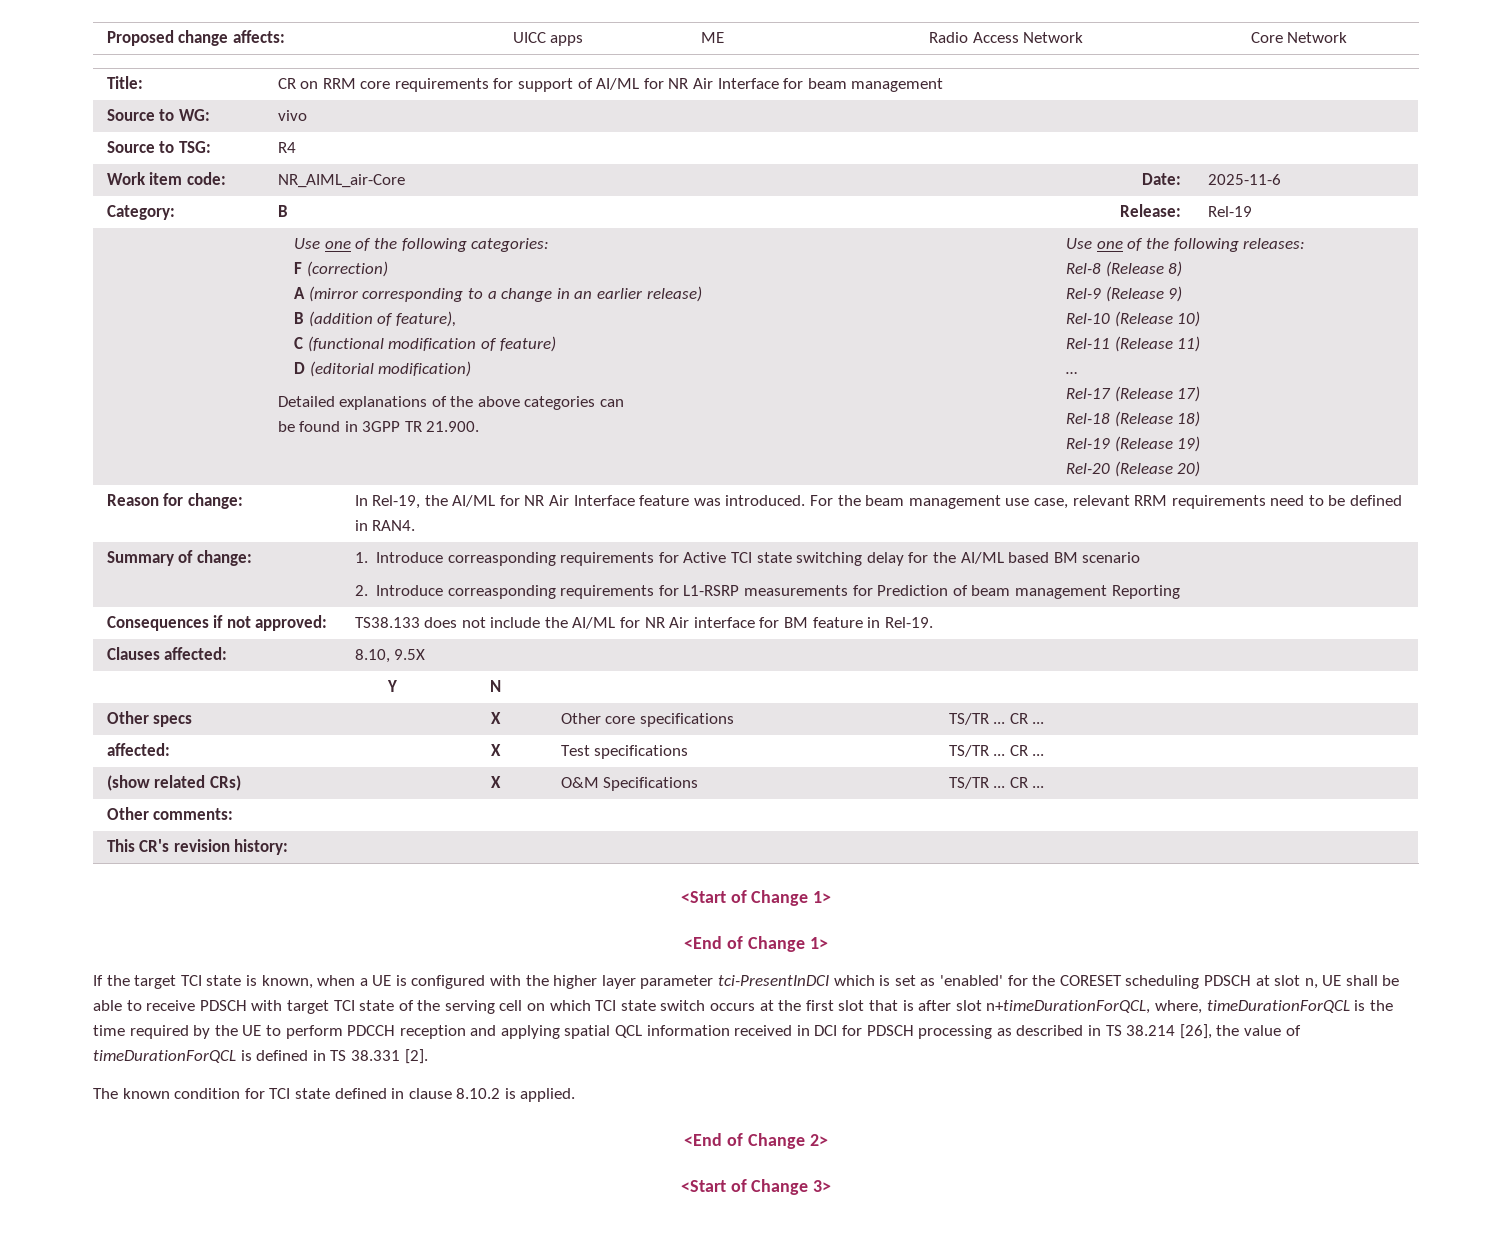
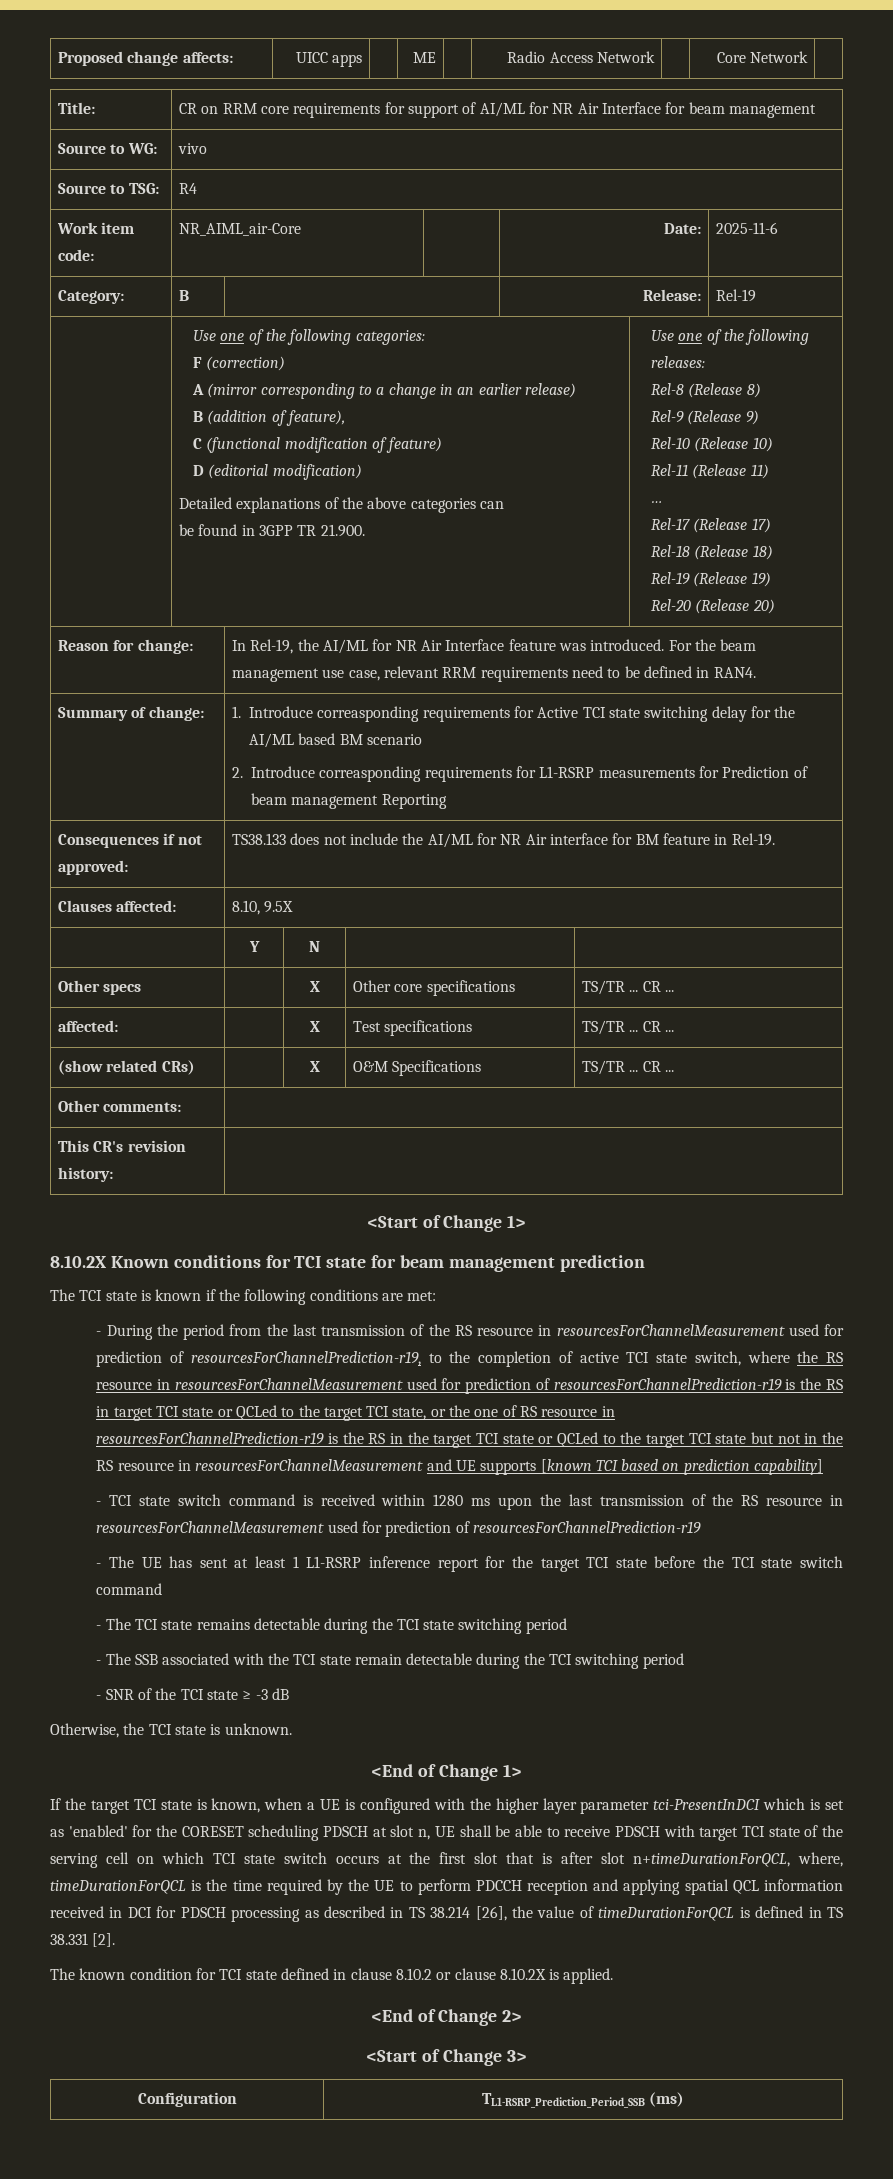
+ 8.10.2X Known conditions for TCI state for beam management prediction
+ The TCI state is known if the following conditions are met:
+ - During the period from the last transmission of the RS resource in resourcesForChannelMeasurement used for prediction of resourcesForChannelPrediction-r19, to the completion of active TCI state switch, where the RS resource in resourcesForChannelMeasurement used for prediction of resourcesForChannelPrediction-r19 is the RS in target TCI state or QCLed to the target TCI state, or the one of RS resource in resourcesForChannelPrediction-r19 is the RS in the target TCI state or QCLed to the target TCI state but not in the RS resource in resourcesForChannelMeasurement and UE supports [known TCI based on prediction capability]
+ - TCI state switch command is received within 1280 ms upon the last transmission of the RS resource in resourcesForChannelMeasurement used for prediction of resourcesForChannelPrediction-r19
+ - The UE has sent at least 1 L1-RSRP inference report for the target TCI state before the TCI state switch command
+ - The TCI state remains detectable during the TCI state switching period
+ - The SSB associated with the TCI state remain detectable during the TCI switching period
+ - SNR of the TCI state ≥ -3 dB
+ Otherwise, the TCI state is unknown.
- The known condition for TCI state defined in clause 8.10.2 is applied.
+ The known condition for TCI state defined in clause 8.10.2 or clause 8.10.2X is applied.
+ Configuration | TL1-RSRP_Prediction_Period_SSB (ms)

